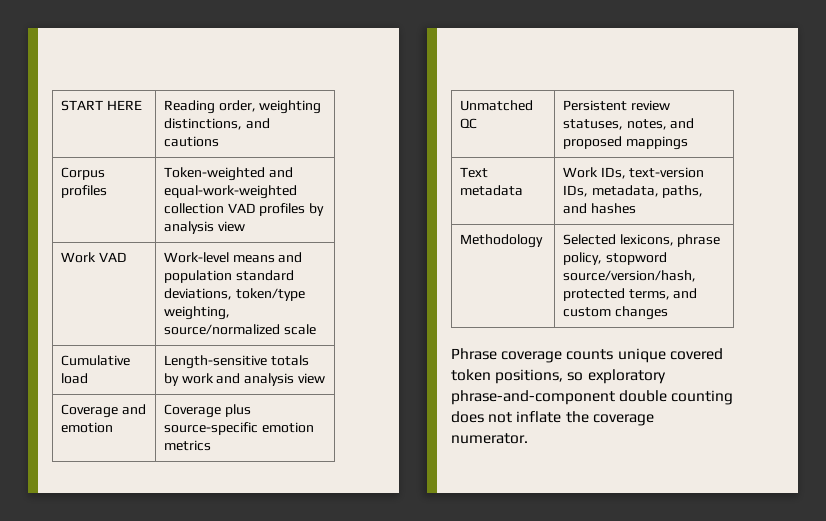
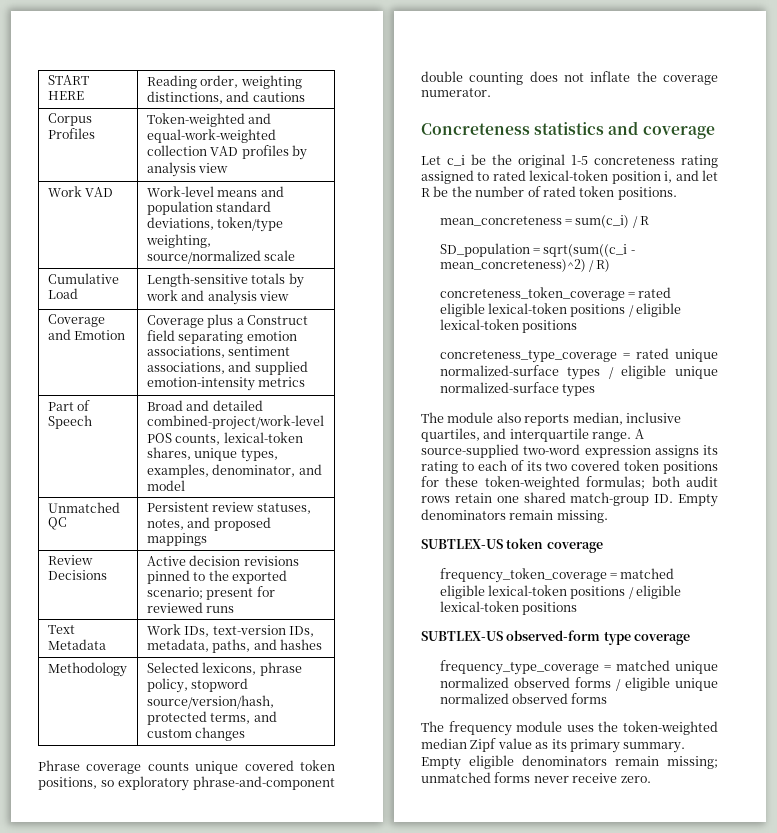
- Corpus profiles | Token-weighted and equal-work-weighted collection VAD profiles by analysis view
+ Corpus Profiles | Token-weighted and equal-work-weighted collection VAD profiles by analysis view
- Cumulative load | Length-sensitive totals by work and analysis view
+ Cumulative Load | Length-sensitive totals by work and analysis view
- Coverage and emotion | Coverage plus source-specific emotion metrics
+ Coverage and Emotion | Coverage plus a Construct field separating emotion associations, sentiment associations, and supplied emotion-intensity metrics
+ Part of Speech | Broad and detailed combined-project/work-level POS counts, lexical-token shares, unique types, examples, denominator, and model
+ Review Decisions | Active decision revisions pinned to the exported scenario; present for reviewed runs
- Text metadata | Work IDs, text-version IDs, metadata, paths, and hashes
+ Text Metadata | Work IDs, text-version IDs, metadata, paths, and hashes
+ Concreteness statistics and coverage
+ Let c_i be the original 1-5 concreteness rating assigned to rated lexical-token position i, and let R be the number of rated token positions.
+ mean_concreteness = sum(c_i) / R
+ SD_population = sqrt(sum((c_i - mean_concreteness)^2) / R)
+ concreteness_token_coverage = rated eligible lexical-token positions / eligible lexical-token positions
+ concreteness_type_coverage = rated unique normalized-surface types / eligible unique normalized-surface types
+ The module also reports median, inclusive quartiles, and interquartile range. A source-supplied two-word expression assigns its rating to each of its two covered token positions for these token-weighted formulas; both audit rows retain one shared match-group ID. Empty denominators remain missing.
+ SUBTLEX-US token coverage
+ frequency_token_coverage = matched eligible lexical-token positions / eligible lexical-token positions
+ SUBTLEX-US observed-form type coverage
+ frequency_type_coverage = matched unique normalized observed forms / eligible unique normalized observed forms
+ The frequency module uses the token-weighted median Zipf value as its primary summary. Empty eligible denominators remain missing; unmatched forms never receive zero.

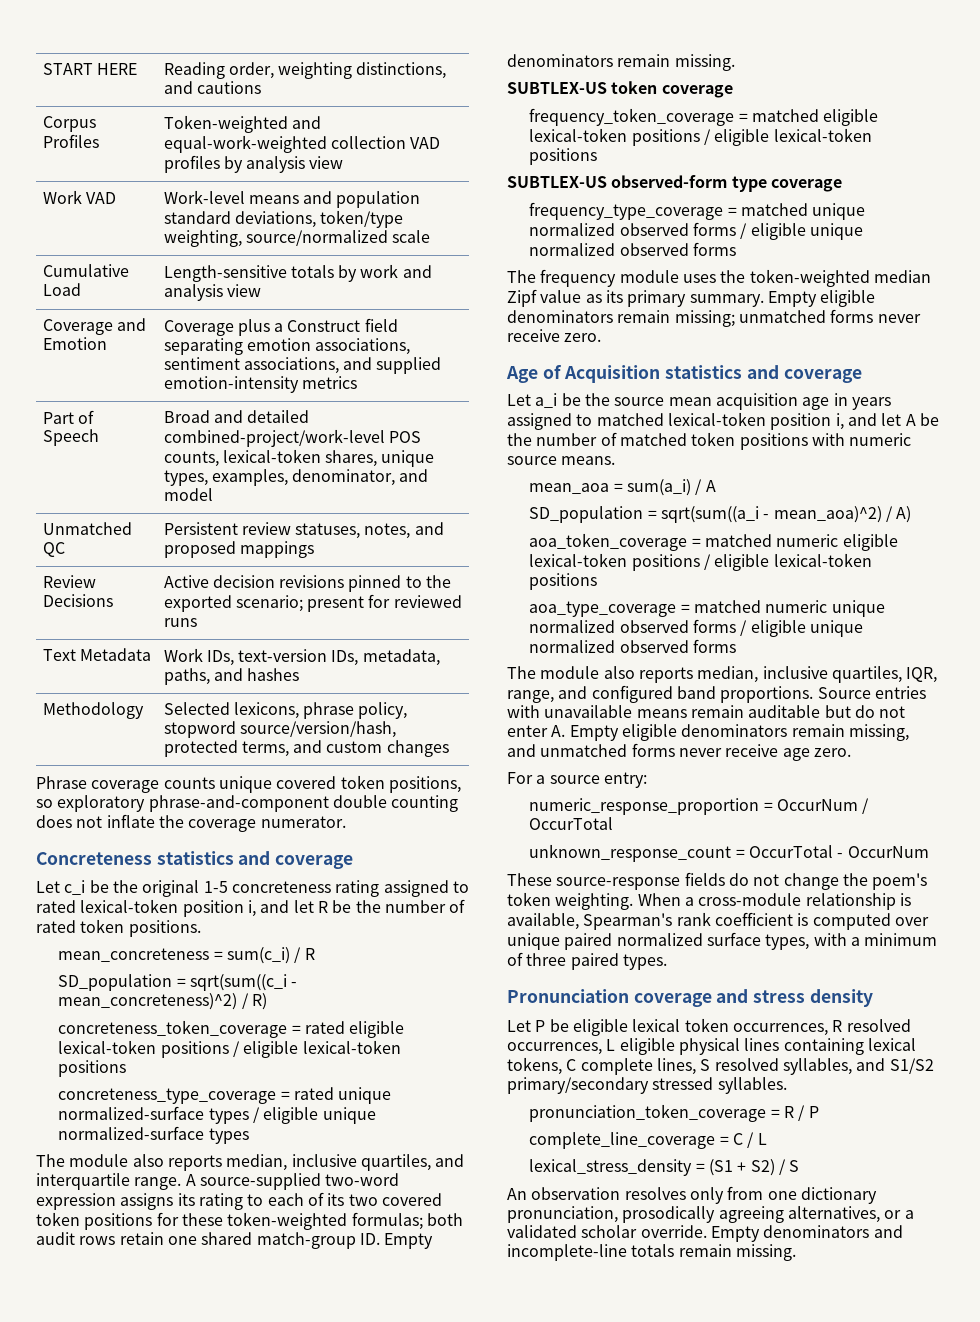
+ Age of Acquisition statistics and coverage
+ Let a_i be the source mean acquisition age in years assigned to matched lexical-token position i, and let A be the number of matched token positions with numeric source means.
+ mean_aoa = sum(a_i) / A
+ SD_population = sqrt(sum((a_i - mean_aoa)^2) / A)
+ aoa_token_coverage = matched numeric eligible lexical-token positions / eligible lexical-token positions
+ aoa_type_coverage = matched numeric unique normalized observed forms / eligible unique normalized observed forms
+ The module also reports median, inclusive quartiles, IQR, range, and configured band proportions. Source entries with unavailable means remain auditable but do not enter A. Empty eligible denominators remain missing, and unmatched forms never receive age zero.
+ For a source entry:
+ numeric_response_proportion = OccurNum / OccurTotal
+ unknown_response_count = OccurTotal - OccurNum
+ These source-response fields do not change the poem's token weighting. When a cross-module relationship is available, Spearman's rank coefficient is computed over unique paired normalized surface types, with a minimum of three paired types.
+ Pronunciation coverage and stress density
+ Let P be eligible lexical token occurrences, R resolved occurrences, L eligible physical lines containing lexical tokens, C complete lines, S resolved syllables, and S1/S2 primary/secondary stressed syllables.
+ pronunciation_token_coverage = R / P
+ complete_line_coverage = C / L
+ lexical_stress_density = (S1 + S2) / S
+ An observation resolves only from one dictionary pronunciation, prosodically agreeing alternatives, or a validated scholar override. Empty denominators and incomplete-line totals remain missing.

